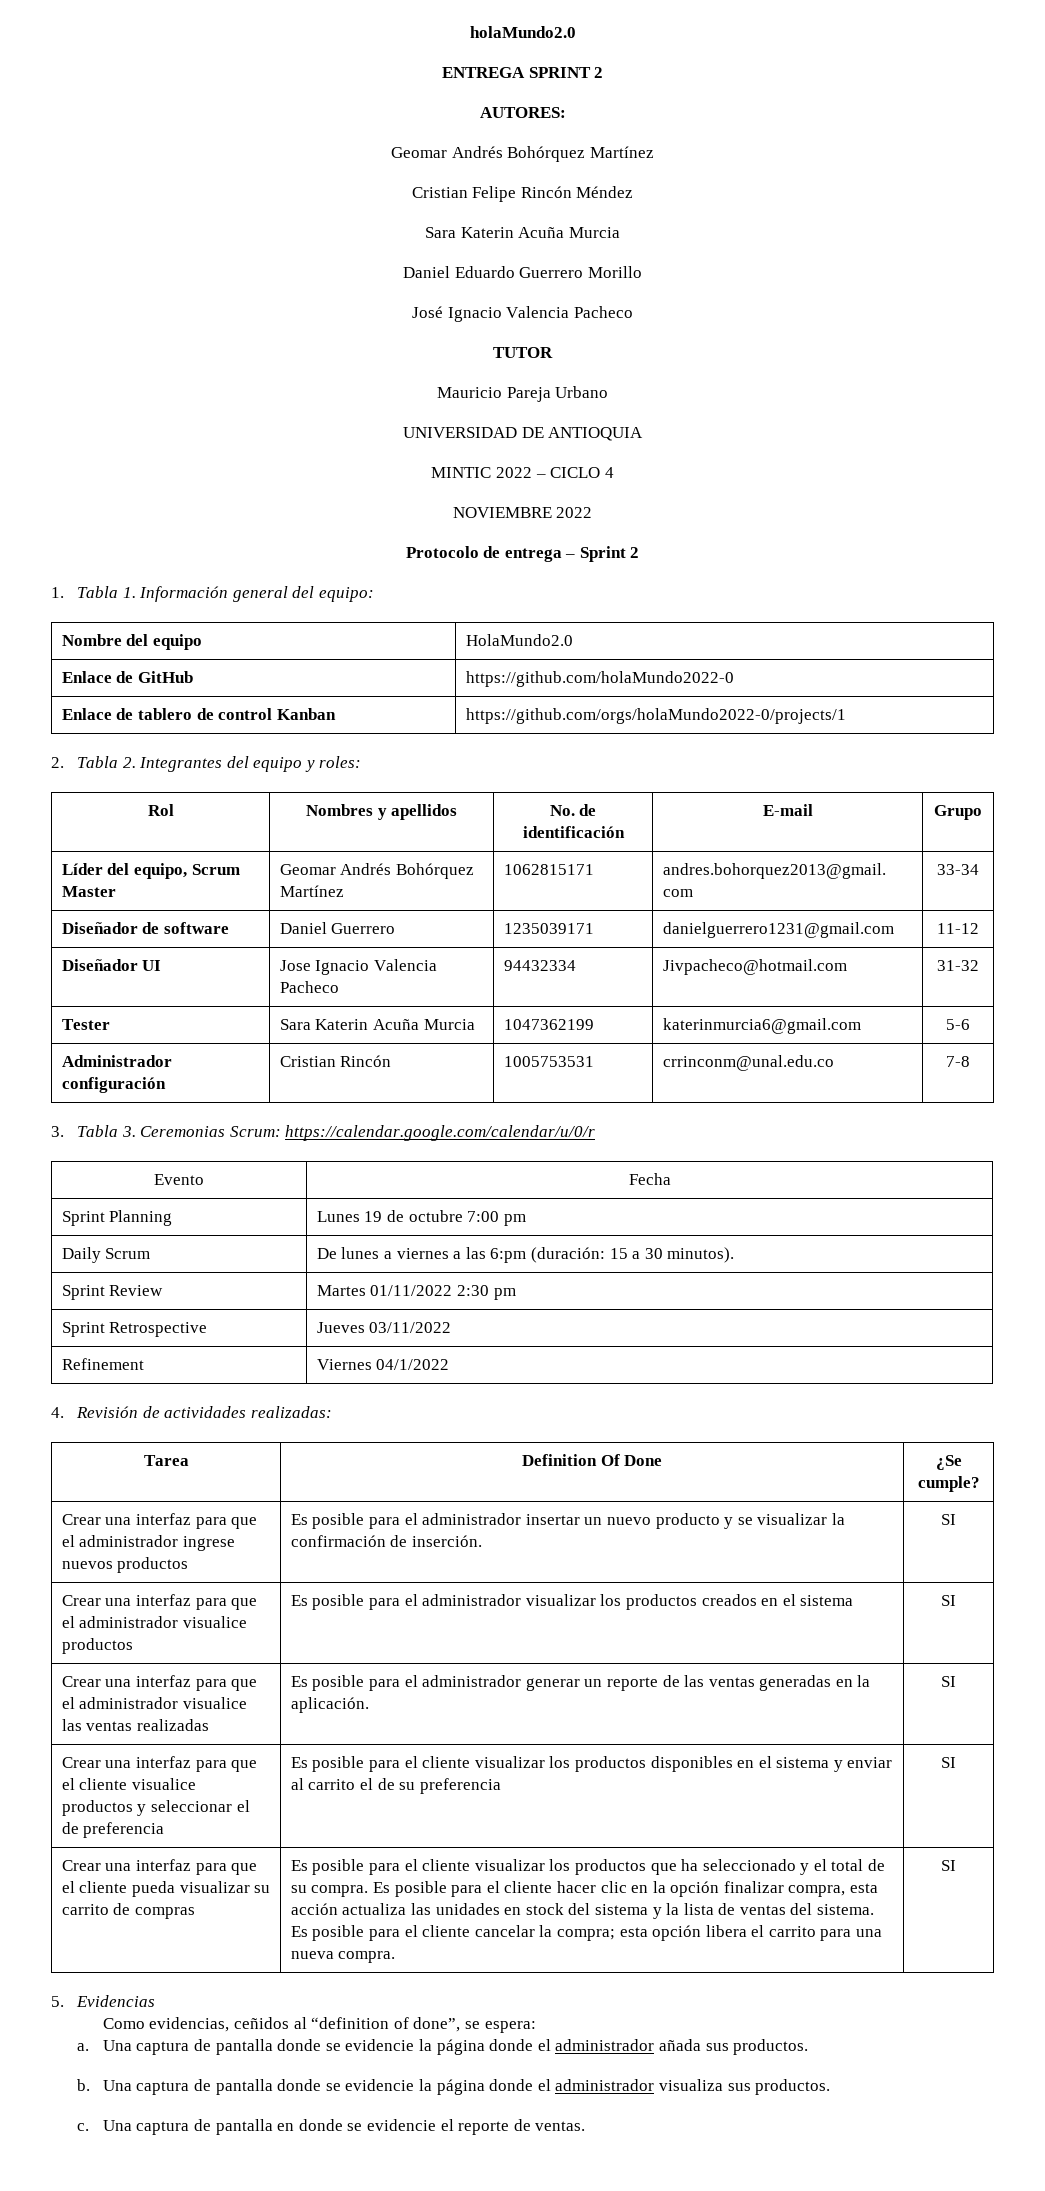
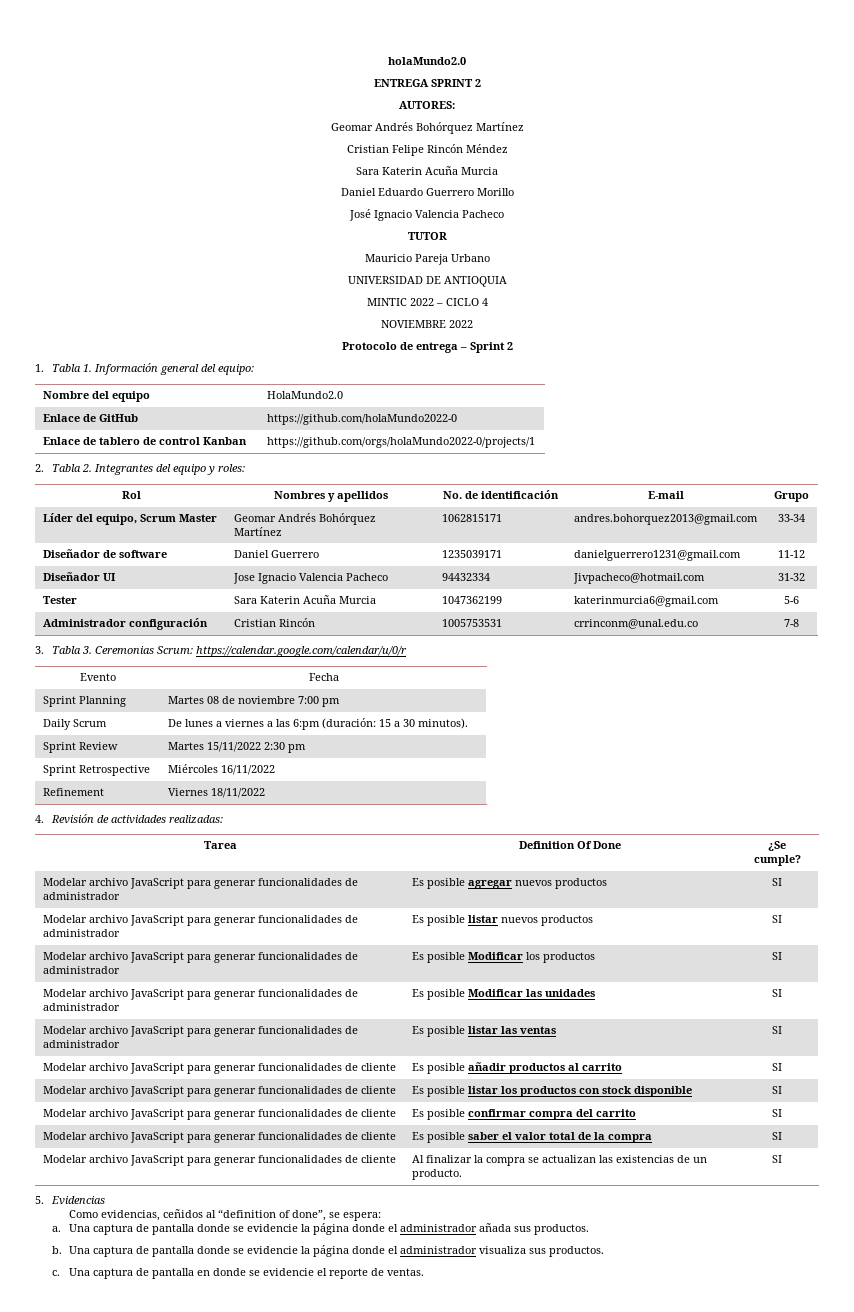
- Sprint Planning | Lunes 19 de octubre 7:00 pm
+ Sprint Planning | Martes 08 de noviembre 7:00 pm
- Sprint Review | Martes 01/11/2022 2:30 pm
+ Sprint Review | Martes 15/11/2022 2:30 pm
- Sprint Retrospective | Jueves 03/11/2022
+ Sprint Retrospective | Miércoles 16/11/2022
- Refinement | Viernes 04/1/2022
+ Refinement | Viernes 18/11/2022
- Crear una interfaz para que el administrador ingrese nuevos productos | Es posible para el administrador insertar un nuevo producto y se visualizar la confirmación de inserción. | SI
- Crear una interfaz para que el administrador visualice productos | Es posible para el administrador visualizar los productos creados en el sistema | SI
- Crear una interfaz para que el administrador visualice las ventas realizadas | Es posible para el administrador generar un reporte de las ventas generadas en la aplicación. | SI
- Crear una interfaz para que el cliente visualice productos y seleccionar el de preferencia | Es posible para el cliente visualizar los productos disponibles en el sistema y enviar al carrito el de su preferencia | SI
- Crear una interfaz para que el cliente pueda visualizar su carrito de compras | Es posible para el cliente visualizar los productos que ha seleccionado y el total de su compra. Es posible para el cliente hacer clic en la opción finalizar compra, esta acción actualiza las unidades en stock del sistema y la lista de ventas del sistema. Es posible para el cliente cancelar la compra; esta opción libera el carrito para una nueva compra. | SI
+ Modelar archivo JavaScript para generar funcionalidades de administrador | Es posible agregar nuevos productos | SI
+ Modelar archivo JavaScript para generar funcionalidades de administrador | Es posible listar nuevos productos | SI
+ Modelar archivo JavaScript para generar funcionalidades de administrador | Es posible Modificar los productos | SI
+ Modelar archivo JavaScript para generar funcionalidades de administrador | Es posible Modificar las unidades | SI
+ Modelar archivo JavaScript para generar funcionalidades de administrador | Es posible listar las ventas | SI
+ Modelar archivo JavaScript para generar funcionalidades de cliente | Es posible añadir productos al carrito | SI
+ Modelar archivo JavaScript para generar funcionalidades de cliente | Es posible listar los productos con stock disponible | SI
+ Modelar archivo JavaScript para generar funcionalidades de cliente | Es posible confirmar compra del carrito | SI
+ Modelar archivo JavaScript para generar funcionalidades de cliente | Es posible saber el valor total de la compra | SI
+ Modelar archivo JavaScript para generar funcionalidades de cliente | Al finalizar la compra se actualizan las existencias de un producto. | SI

